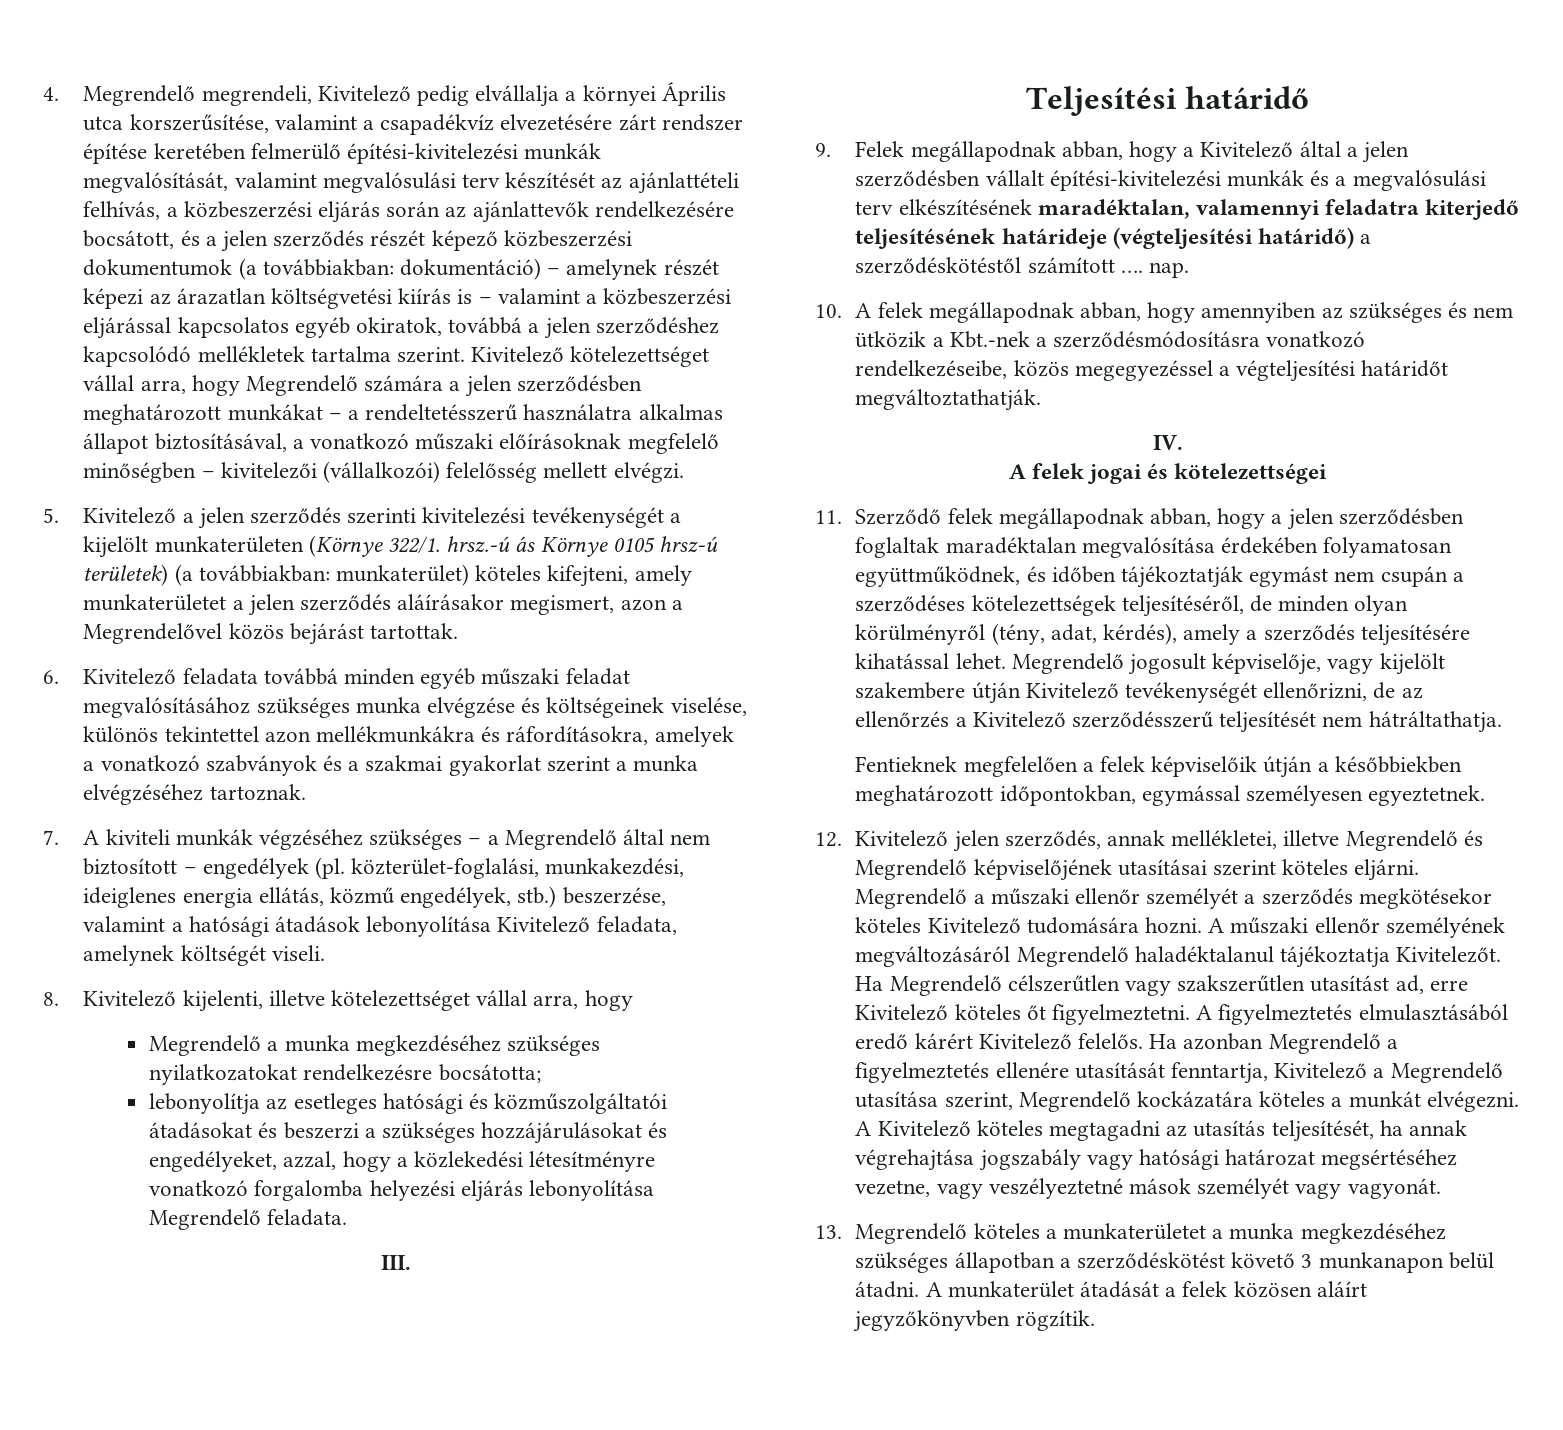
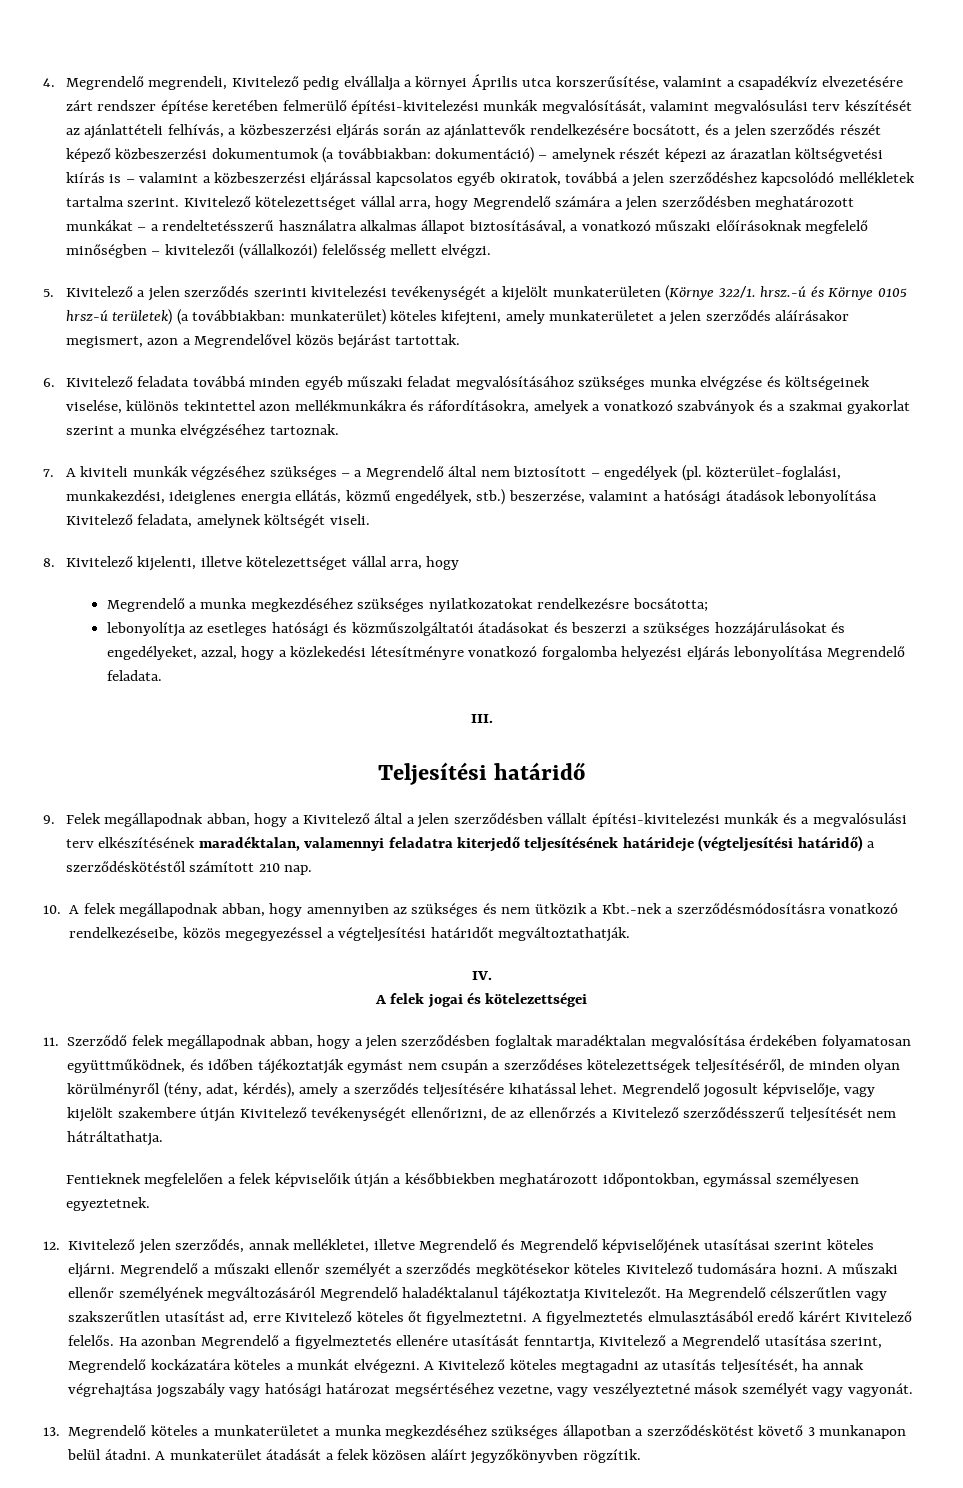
- 5. Kivitelező a jelen szerződés szerinti kivitelezési tevékenységét a kijelölt munkaterületen (Környe 322/1. hrsz.-ú ás Környe 0105 hrsz-ú területek) (a továbbiakban: munkaterület) köteles kifejteni, amely munkaterületet a jelen szerződés aláírásakor megismert, azon a Megrendelővel közös bejárást tartottak.
+ 5. Kivitelező a jelen szerződés szerinti kivitelezési tevékenységét a kijelölt munkaterületen (Környe 322/1. hrsz.-ú és Környe 0105 hrsz-ú területek) (a továbbiakban: munkaterület) köteles kifejteni, amely munkaterületet a jelen szerződés aláírásakor megismert, azon a Megrendelővel közös bejárást tartottak.
- 9. Felek megállapodnak abban, hogy a Kivitelező által a jelen szerződésben vállalt építési-kivitelezési munkák és a megvalósulási terv elkészítésének maradéktalan, valamennyi feladatra kiterjedő teljesítésének határideje (végteljesítési határidő) a szerződéskötéstől számított …. nap.
+ 9. Felek megállapodnak abban, hogy a Kivitelező által a jelen szerződésben vállalt építési-kivitelezési munkák és a megvalósulási terv elkészítésének maradéktalan, valamennyi feladatra kiterjedő teljesítésének határideje (végteljesítési határidő) a szerződéskötéstől számított 210 nap.

